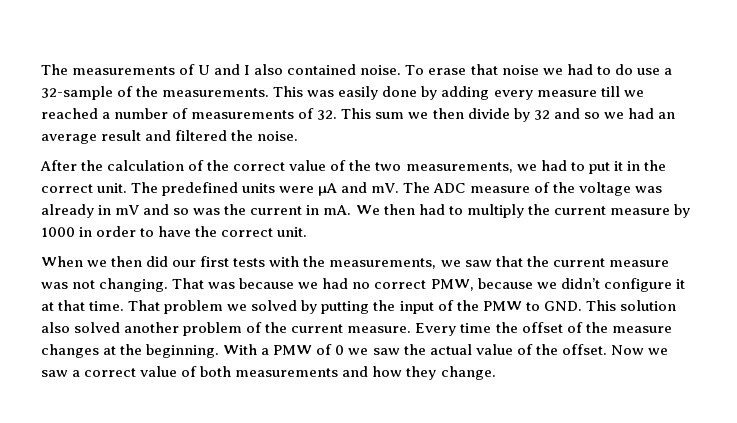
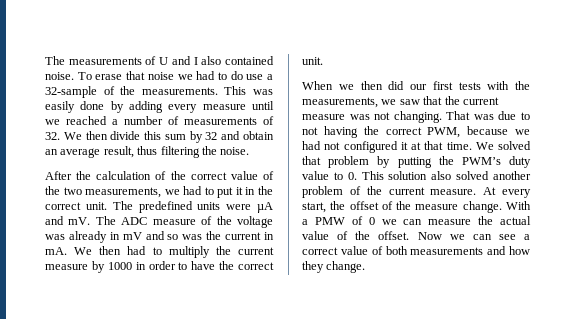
- This was easily done by adding every measure till we reached a number of measurements of 32. This sum we then divide by 32 and so we had an average result and filtered the noise.
+ This was easily done by adding every measure until we reached a number of measurements of 32. We then divide this sum by 32 and obtain an average result, thus filtering the noise.
- That was because we had no correct PMW, because we didn’t configure it at that time. That problem we solved by putting the input of the PMW to GND. This solution also solved another problem of the current measure.
+ That was due to not having the correct PWM, because we had not configured it at that time. We solved that problem by putting the PWM’s duty value to 0. This solution also solved another problem of the current measure.
- Every time the offset of the measure changes at the beginning.
+ At every start, the offset of the measure change.
- With a PMW of 0 we saw the actual value of the offset.
+ With a PMW of 0 we can measure the actual value of the offset.
- Now we saw a correct value of both measurements and how they change.
+ Now we can see a correct value of both measurements and how they change.

